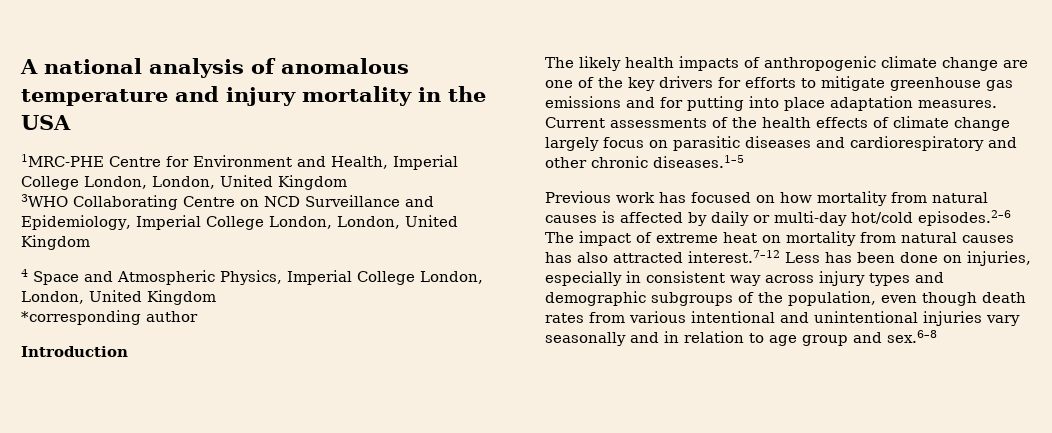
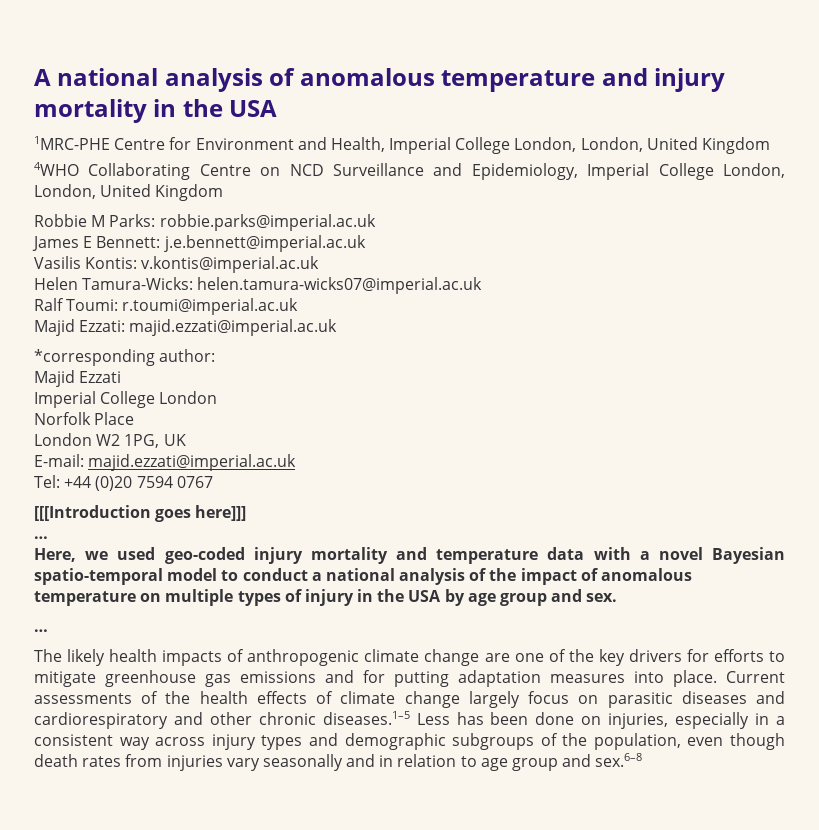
- 3WHO Collaborating Centre on NCD Surveillance and Epidemiology, Imperial College London, London, United Kingdom
+ 4WHO Collaborating Centre on NCD Surveillance and Epidemiology, Imperial College London, London, United Kingdom
- 4 Space and Atmospheric Physics, Imperial College London, London, United Kingdom
- *corresponding author
- Introduction
+ Robbie M Parks: robbie.parks@imperial.ac.uk
+ James E Bennett: j.e.bennett@imperial.ac.uk
+ Vasilis Kontis: v.kontis@imperial.ac.uk
+ Helen Tamura-Wicks: helen.tamura-wicks07@imperial.ac.uk
+ Ralf Toumi: r.toumi@imperial.ac.uk
+ Majid Ezzati: majid.ezzati@imperial.ac.uk
+ *corresponding author:
+ Majid Ezzati
+ Imperial College London
+ Norfolk Place
+ London W2 1PG, UK
+ E-mail: majid.ezzati@imperial.ac.uk
+ Tel: +44 (0)20 7594 0767
+ [[[Introduction goes here]]]
+ …
+ Here, we used geo-coded injury mortality and temperature data with a novel Bayesian spatio-temporal model to conduct a national analysis of the impact of anomalous temperature on multiple types of injury in the USA by age group and sex.
+ …
- The likely health impacts of anthropogenic climate change are one of the key drivers for efforts to mitigate greenhouse gas emissions and for putting into place adaptation measures.
+ The likely health impacts of anthropogenic climate change are one of the key drivers for efforts to mitigate greenhouse gas emissions and for putting adaptation measures into place.
- Current assessments of the health effects of climate change largely focus on parasitic diseases and cardiorespiratory and other chronic diseases.1–5
- Previous work has focused on how mortality from natural causes is affected by daily or multi-day hot/cold episodes.2–6 The impact of extreme heat on mortality from natural causes has also attracted interest.7–12 Less has been done on injuries, especially in consistent way across injury types and demographic subgroups of the population, even though death rates from various intentional and unintentional injuries vary seasonally and in relation to age group and sex.6–8
+ Current assessments of the health effects of climate change largely focus on parasitic diseases and cardiorespiratory and other chronic diseases.1–5 Less has been done on injuries, especially in a consistent way across injury types and demographic subgroups of the population, even though death rates from injuries vary seasonally and in relation to age group and sex.6–8

